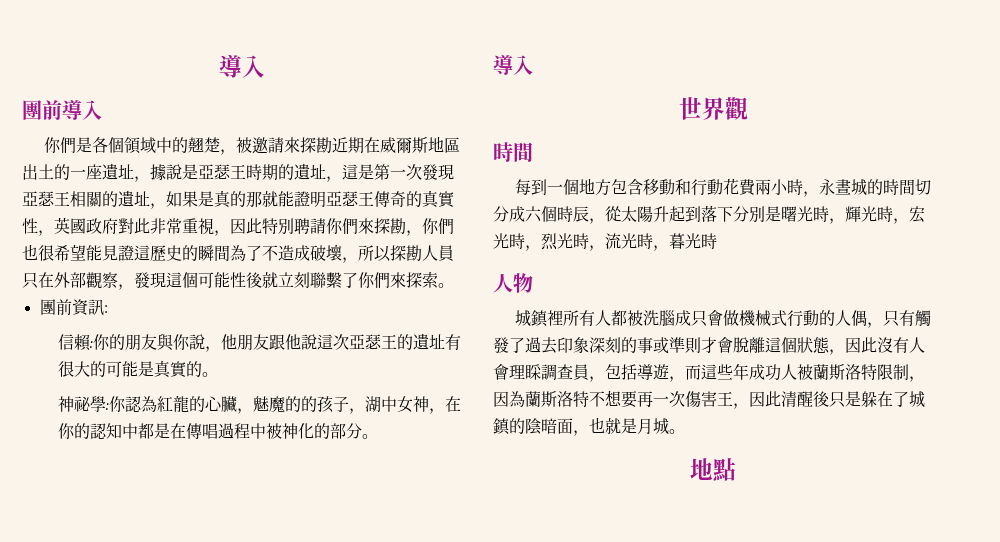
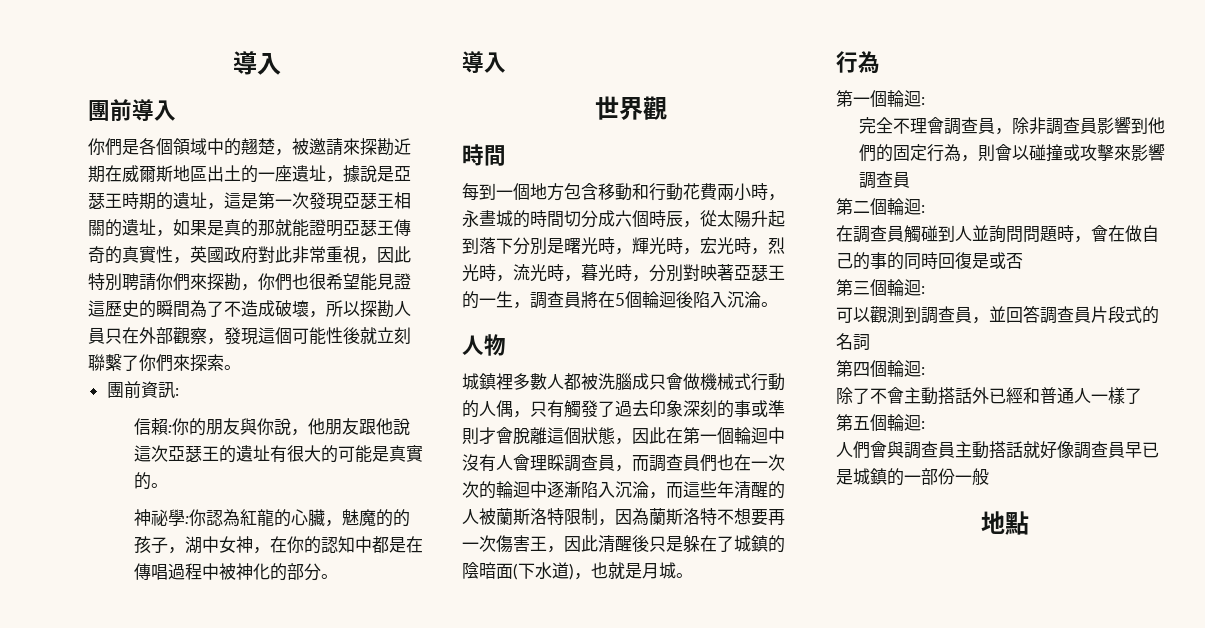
- 每到一個地方包含移動和行動花費兩小時，永晝城的時間切分成六個時辰，從太陽升起到落下分別是曙光時，輝光時，宏光時，烈光時，流光時，暮光時
+ 每到一個地方包含移動和行動花費兩小時，永晝城的時間切分成六個時辰，從太陽升起到落下分別是曙光時，輝光時，宏光時，烈光時，流光時，暮光時，分別對映著亞瑟王的一生，調查員將在5個輪迴後陷入沉淪。
- 城鎮裡所有人都被洗腦成只會做機械式行動的人偶，只有觸發了過去印象深刻的事或準則才會脫離這個狀態，因此沒有人會理睬調查員，包括導遊，而這些年成功人被蘭斯洛特限制，因為蘭斯洛特不想要再一次傷害王，因此清醒後只是躲在了城鎮的陰暗面，也就是月城。
+ 城鎮裡多數人都被洗腦成只會做機械式行動的人偶，只有觸發了過去印象深刻的事或準則才會脫離這個狀態，因此在第一個輪迴中沒有人會理睬調查員，而調查員們也在一次次的輪迴中逐漸陷入沉淪，而這些年清醒的人被蘭斯洛特限制，因為蘭斯洛特不想要再一次傷害王，因此清醒後只是躲在了城鎮的陰暗面(下水道)，也就是月城。
+ 行為
+ 第一個輪迴:
+ 完全不理會調查員，除非調查員影響到他們的固定行為，則會以碰撞或攻擊來影響調查員
+ 第二個輪迴:
+ 在調查員觸碰到人並詢問問題時，會在做自己的事的同時回復是或否
+ 第三個輪迴:
+ 可以觀測到調查員，並回答調查員片段式的名詞
+ 第四個輪迴:
+ 除了不會主動搭話外已經和普通人一樣了
+ 第五個輪迴:
+ 人們會與調查員主動搭話就好像調查員早已是城鎮的一部份一般

